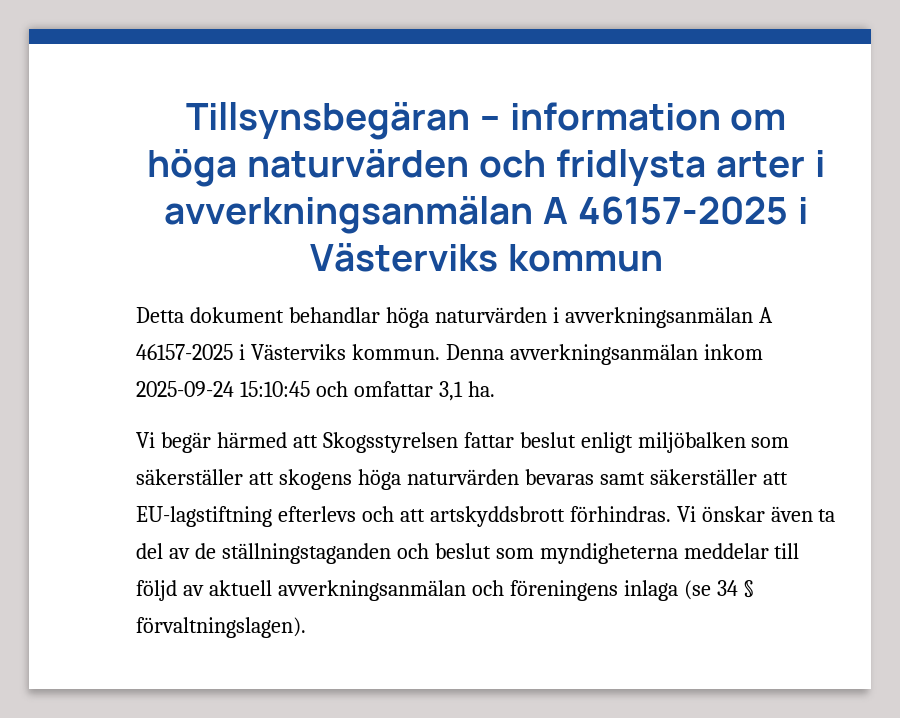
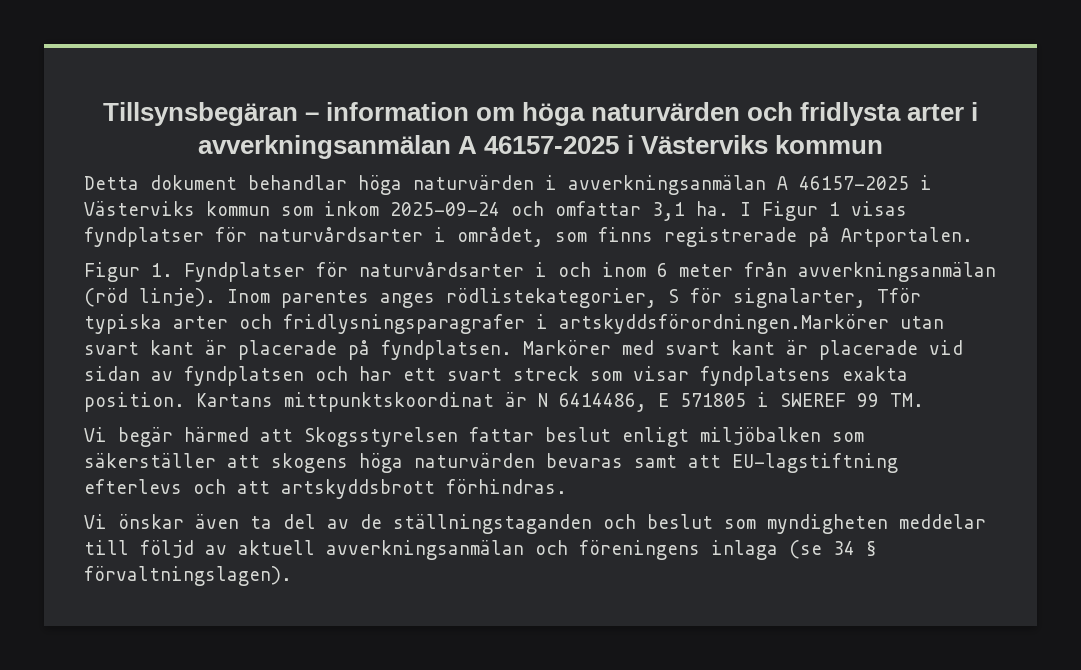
- Detta dokument behandlar höga naturvärden i avverkningsanmälan A 46157-2025 i Västerviks kommun. Denna avverkningsanmälan inkom 2025-09-24 15:10:45 och omfattar 3,1 ha.
+ Detta dokument behandlar höga naturvärden i avverkningsanmälan A 46157-2025 i Västerviks kommun som inkom 2025-09-24 och omfattar 3,1 ha. I Figur 1 visas fyndplatser för naturvårdsarter i området, som finns registrerade på Artportalen.
+ Figur 1. Fyndplatser för naturvårdsarter i och inom 6 meter från avverkningsanmälan (röd linje). Inom parentes anges rödlistekategorier, S för signalarter, Tför typiska arter och fridlysningsparagrafer i artskyddsförordningen.Markörer utan svart kant är placerade på fyndplatsen. Markörer med svart kant är placerade vid sidan av fyndplatsen och har ett svart streck som visar fyndplatsens exakta position. Kartans mittpunktskoordinat är N 6414486, E 571805 i SWEREF 99 TM.
- Vi begär härmed att Skogsstyrelsen fattar beslut enligt miljöbalken som säkerställer att skogens höga naturvärden bevaras samt säkerställer att EU-lagstiftning efterlevs och att artskyddsbrott förhindras. Vi önskar även ta del av de ställningstaganden och beslut som myndigheterna meddelar till följd av aktuell avverkningsanmälan och föreningens inlaga (se 34 § förvaltningslagen).
+ Vi begär härmed att Skogsstyrelsen fattar beslut enligt miljöbalken som säkerställer att skogens höga naturvärden bevaras samt att EU-lagstiftning efterlevs och att artskyddsbrott förhindras.
+ Vi önskar även ta del av de ställningstaganden och beslut som myndigheten meddelar till följd av aktuell avverkningsanmälan och föreningens inlaga (se 34 § förvaltningslagen).

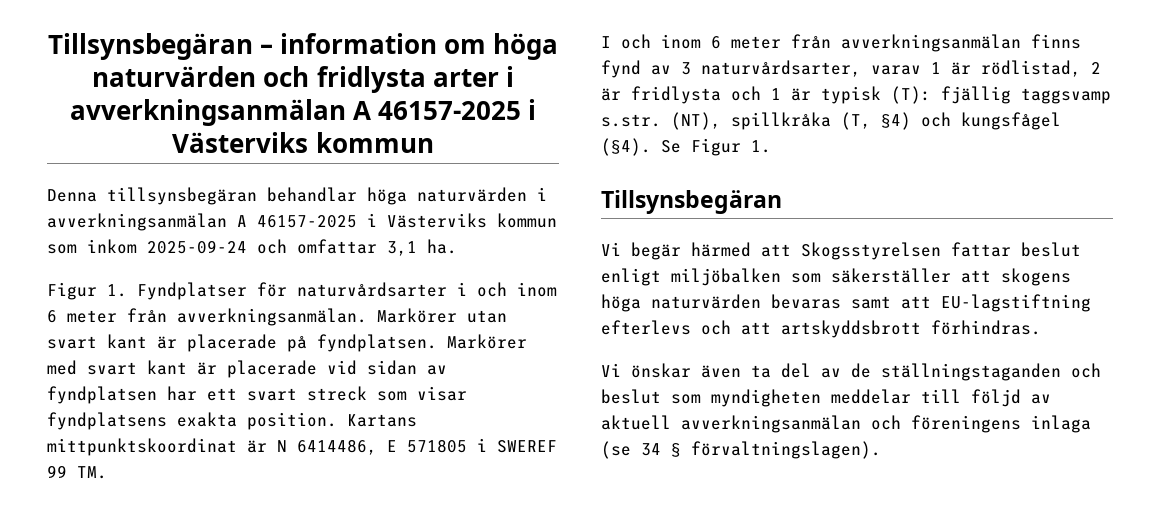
- Detta dokument behandlar höga naturvärden i avverkningsanmälan A 46157-2025 i Västerviks kommun som inkom 2025-09-24 och omfattar 3,1 ha. I Figur 1 visas fyndplatser för naturvårdsarter i området, som finns registrerade på Artportalen.
+ Denna tillsynsbegäran behandlar höga naturvärden i avverkningsanmälan A 46157-2025 i Västerviks kommun som inkom 2025-09-24 och omfattar 3,1 ha.
- Figur 1. Fyndplatser för naturvårdsarter i och inom 6 meter från avverkningsanmälan (röd linje). Inom parentes anges rödlistekategorier, S för signalarter, Tför typiska arter och fridlysningsparagrafer i artskyddsförordningen.Markörer utan svart kant är placerade på fyndplatsen.
+ Figur 1. Fyndplatser för naturvårdsarter i och inom 6 meter från avverkningsanmälan. Markörer utan svart kant är placerade på fyndplatsen.
- Markörer med svart kant är placerade vid sidan av fyndplatsen och har ett svart streck som visar fyndplatsens exakta position.
+ Markörer med svart kant är placerade vid sidan av fyndplatsen har ett svart streck som visar fyndplatsens exakta position.
+ I och inom 6 meter från avverkningsanmälan finns fynd av 3 naturvårdsarter, varav 1 är rödlistad, 2 är fridlysta och 1 är typisk (T): fjällig taggsvamp s.str. (NT), spillkråka (T, §4) och kungsfågel (§4). Se Figur 1.
+ Tillsynsbegäran

